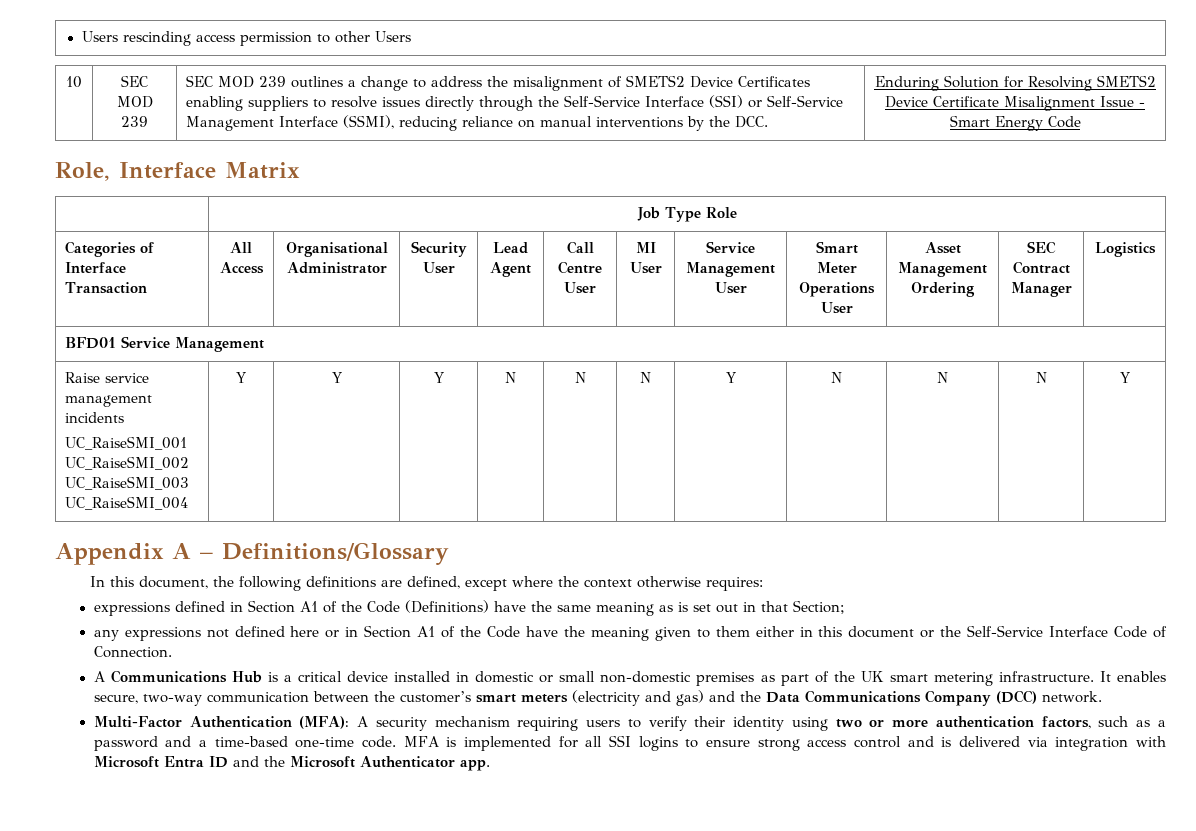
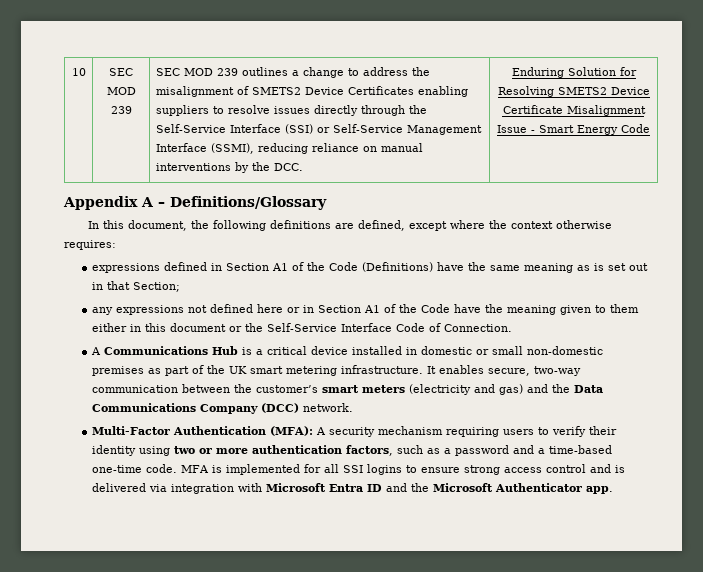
- Users rescinding access permission to other Users
- Role, Interface Matrix
- | Job Type Role
- Categories of Interface Transaction | All Access | Organisational Administrator | Security User | Lead Agent | Call Centre User | MI User | Service Management User | Smart Meter Operations User | Asset Management Ordering | SEC Contract Manager | Logistics
- BFD01 Service Management
- Raise service management incidents
- UC_RaiseSMI_001 UC_RaiseSMI_002 UC_RaiseSMI_003 UC_RaiseSMI_004 | Y | Y | Y | N | N | N | Y | N | N | N | Y

